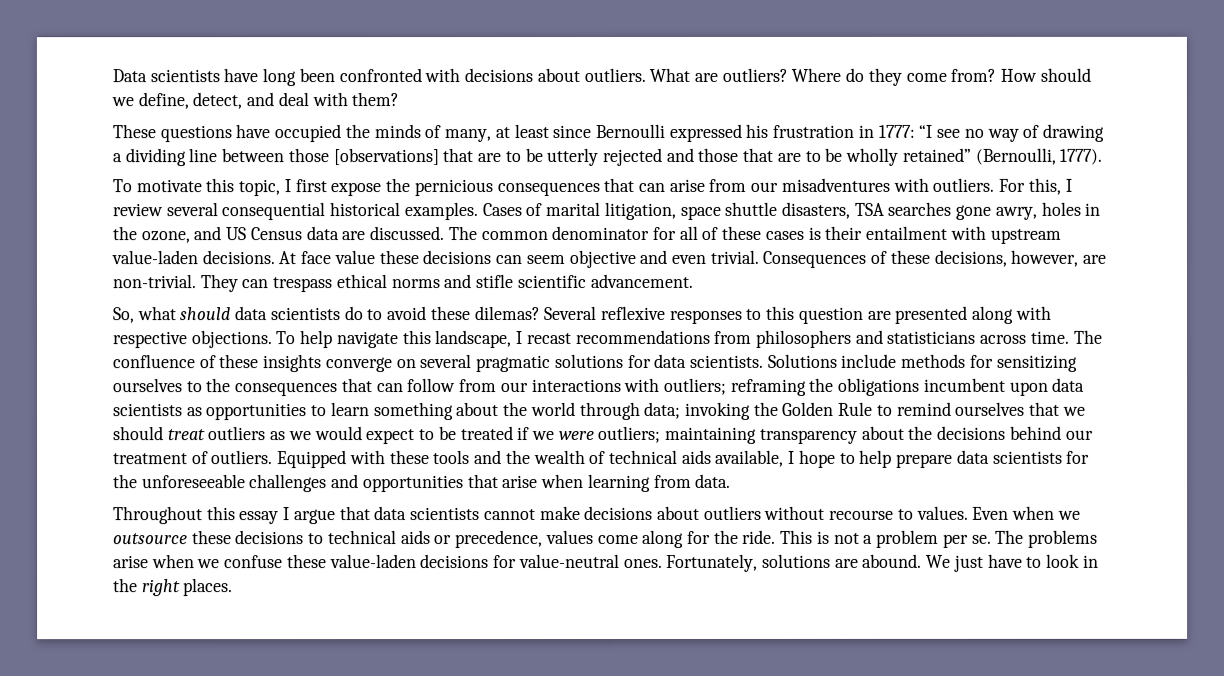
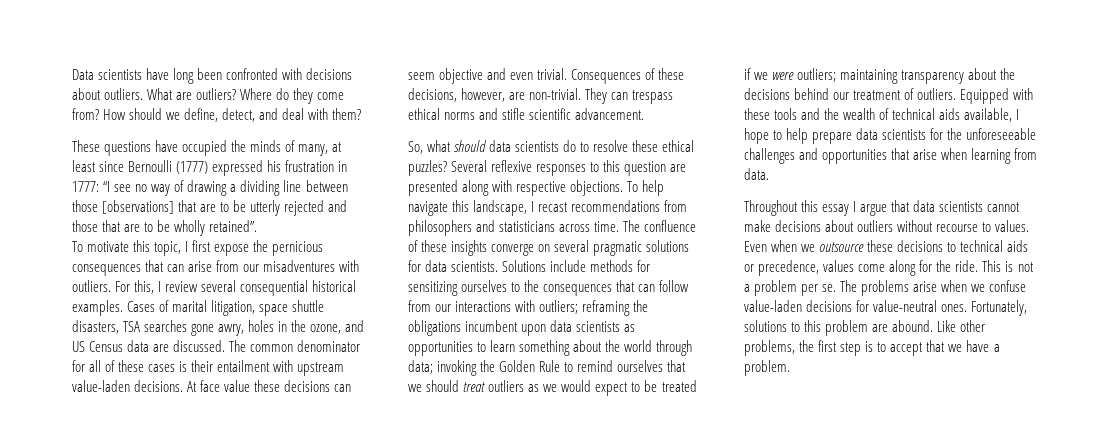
- These questions have occupied the minds of many, at least since Bernoulli expressed his frustration in 1777: “I see no way of drawing a dividing line between those [observations] that are to be utterly rejected and those that are to be wholly retained” (Bernoulli, 1777).
+ These questions have occupied the minds of many, at least since Bernoulli (1777) expressed his frustration in 1777: “I see no way of drawing a dividing line between those [observations] that are to be utterly rejected and those that are to be wholly retained”.
- So, what should data scientists do to avoid these dilemas?
+ So, what should data scientists do to resolve these ethical puzzles?
- The problems arise when we confuse these value-laden decisions for value-neutral ones.
+ The problems arise when we confuse value-laden decisions for value-neutral ones.
- Fortunately, solutions are abound. We just have to look in the right places.
+ Fortunately, solutions to this problem are abound. Like other problems, the first step is to accept that we have a problem.

